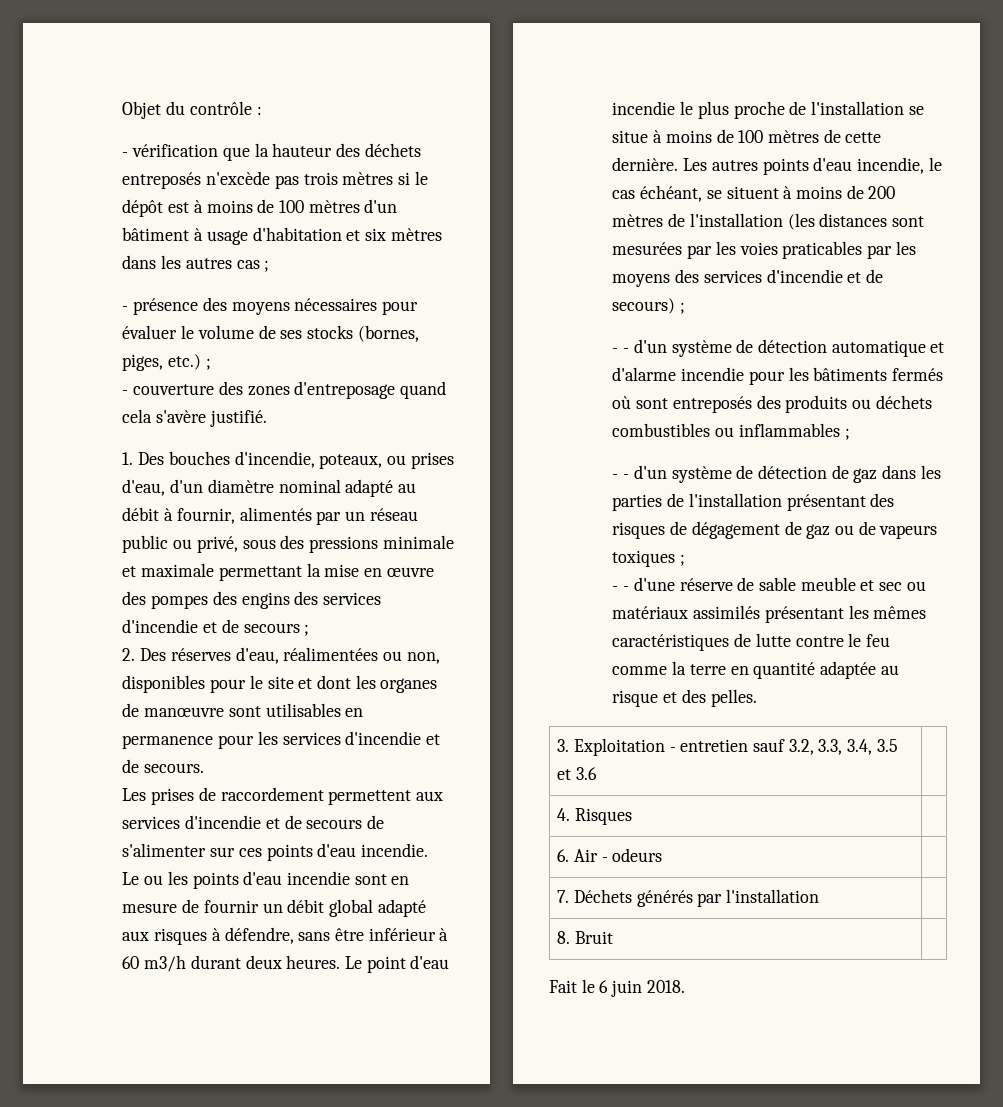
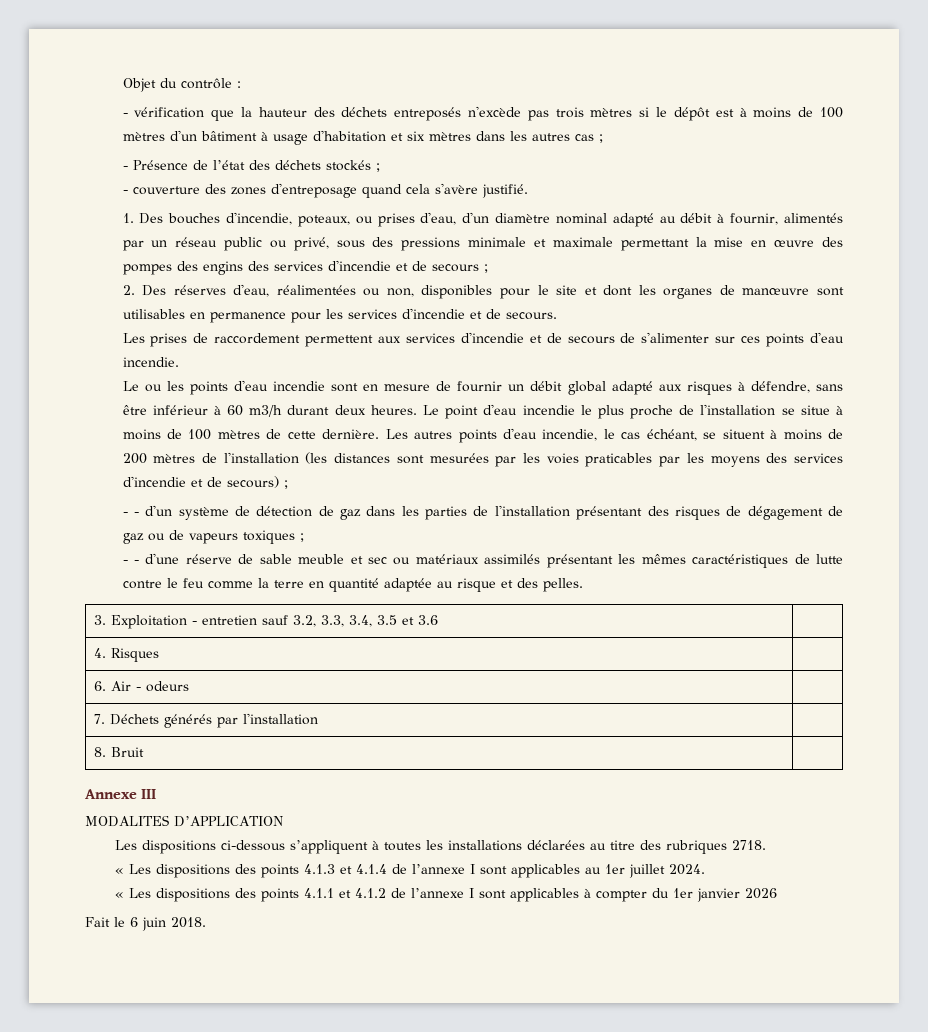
- - présence des moyens nécessaires pour évaluer le volume de ses stocks (bornes, piges, etc.) ;
+ - Présence de l’état des déchets stockés ;
- - - d'un système de détection automatique et d'alarme incendie pour les bâtiments fermés où sont entreposés des produits ou déchets combustibles ou inflammables ;
+ Annexe III
+ MODALITES D’APPLICATION
+ Les dispositions ci-dessous s’appliquent à toutes les installations déclarées au titre des rubriques 2718.
+ « Les dispositions des points 4.1.3 et 4.1.4 de l’annexe I sont applicables au 1er juillet 2024.
+ « Les dispositions des points 4.1.1 et 4.1.2 de l’annexe I sont applicables à compter du 1er janvier 2026

